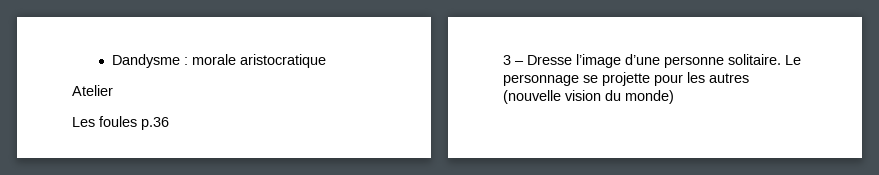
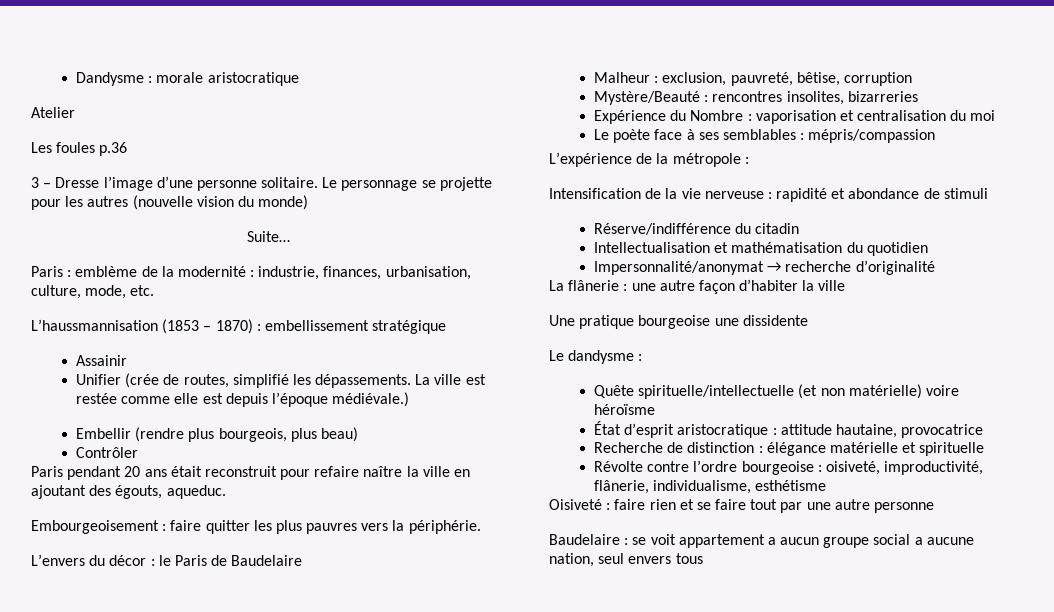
+ Suite…
+ Paris : emblème de la modernité : industrie, finances, urbanisation, culture, mode, etc.
+ L’haussmannisation (1853 – 1870) : embellissement stratégique
+ Assainir
+ Unifier (crée de routes, simplifié les dépassements. La ville est restée comme elle est depuis l’époque médiévale.)
+ Embellir (rendre plus bourgeois, plus beau)
+ Contrôler
+ Paris pendant 20 ans était reconstruit pour refaire naître la ville en ajoutant des égouts, aqueduc.
+ Embourgeoisement : faire quitter les plus pauvres vers la périphérie.
+ L’envers du décor : le Paris de Baudelaire
+ Malheur : exclusion, pauvreté, bêtise, corruption
+ Mystère/Beauté : rencontres insolites, bizarreries
+ Expérience du Nombre : vaporisation et centralisation du moi
+ Le poète face à ses semblables : mépris/compassion
+ L’expérience de la métropole :
+ Intensification de la vie nerveuse : rapidité et abondance de stimuli
+ Réserve/indifférence du citadin
+ Intellectualisation et mathématisation du quotidien
+ Impersonnalité/anonymat → recherche d’originalité
+ La flânerie : une autre façon d’habiter la ville
+ Une pratique bourgeoise une dissidente
+ Le dandysme :
+ Quête spirituelle/intellectuelle (et non matérielle) voire héroïsme
+ État d’esprit aristocratique : attitude hautaine, provocatrice
+ Recherche de distinction : élégance matérielle et spirituelle
+ Révolte contre l’ordre bourgeoise : oisiveté, improductivité, flânerie, individualisme, esthétisme
+ Oisiveté : faire rien et se faire tout par une autre personne
+ Baudelaire : se voit appartement a aucun groupe social a aucune nation, seul envers tous

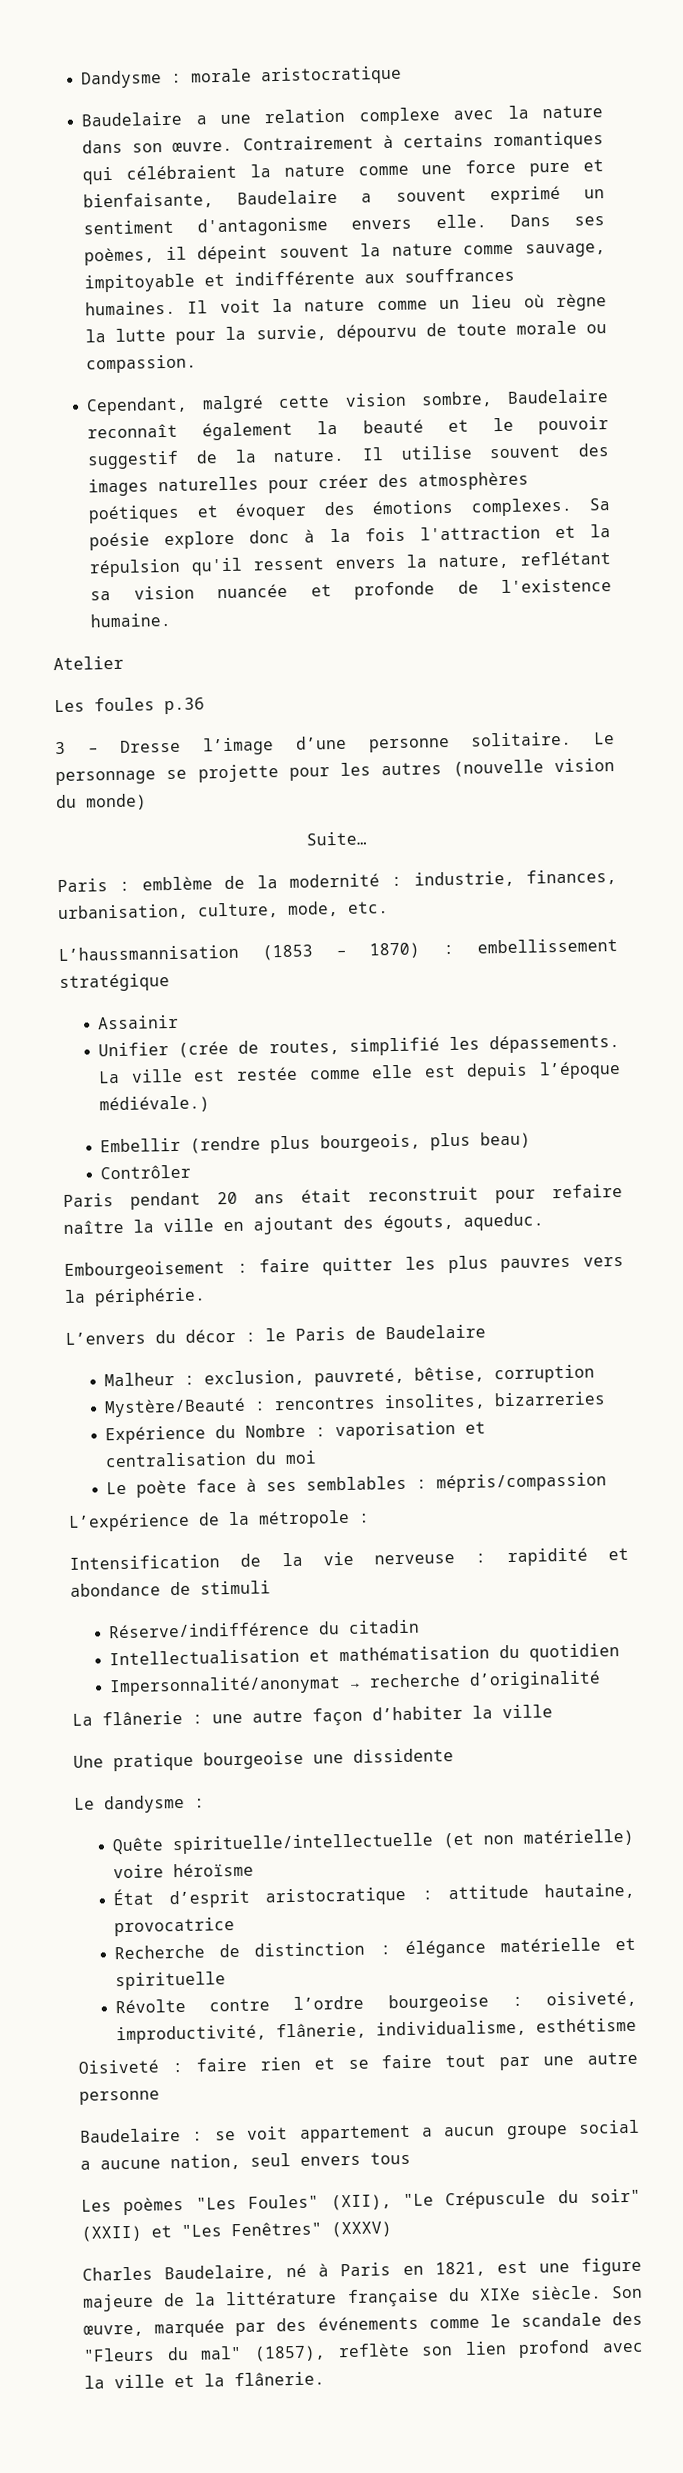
+ Baudelaire a une relation complexe avec la nature dans son œuvre. Contrairement à certains romantiques qui célébraient la nature comme une force pure et bienfaisante, Baudelaire a souvent exprimé un sentiment d'antagonisme envers elle. Dans ses poèmes, il dépeint souvent la nature comme sauvage, impitoyable et indifférente aux souffrances humaines. Il voit la nature comme un lieu où règne la lutte pour la survie, dépourvu de toute morale ou compassion.
+ Cependant, malgré cette vision sombre, Baudelaire reconnaît également la beauté et le pouvoir suggestif de la nature. Il utilise souvent des images naturelles pour créer des atmosphères poétiques et évoquer des émotions complexes. Sa poésie explore donc à la fois l'attraction et la répulsion qu'il ressent envers la nature, reflétant sa vision nuancée et profonde de l'existence humaine.
+ Les poèmes "Les Foules" (XII), "Le Crépuscule du soir" (XXII) et "Les Fenêtres" (XXXV)
+ Charles Baudelaire, né à Paris en 1821, est une figure majeure de la littérature française du XIXe siècle. Son œuvre, marquée par des événements comme le scandale des "Fleurs du mal" (1857), reflète son lien profond avec la ville et la flânerie.

